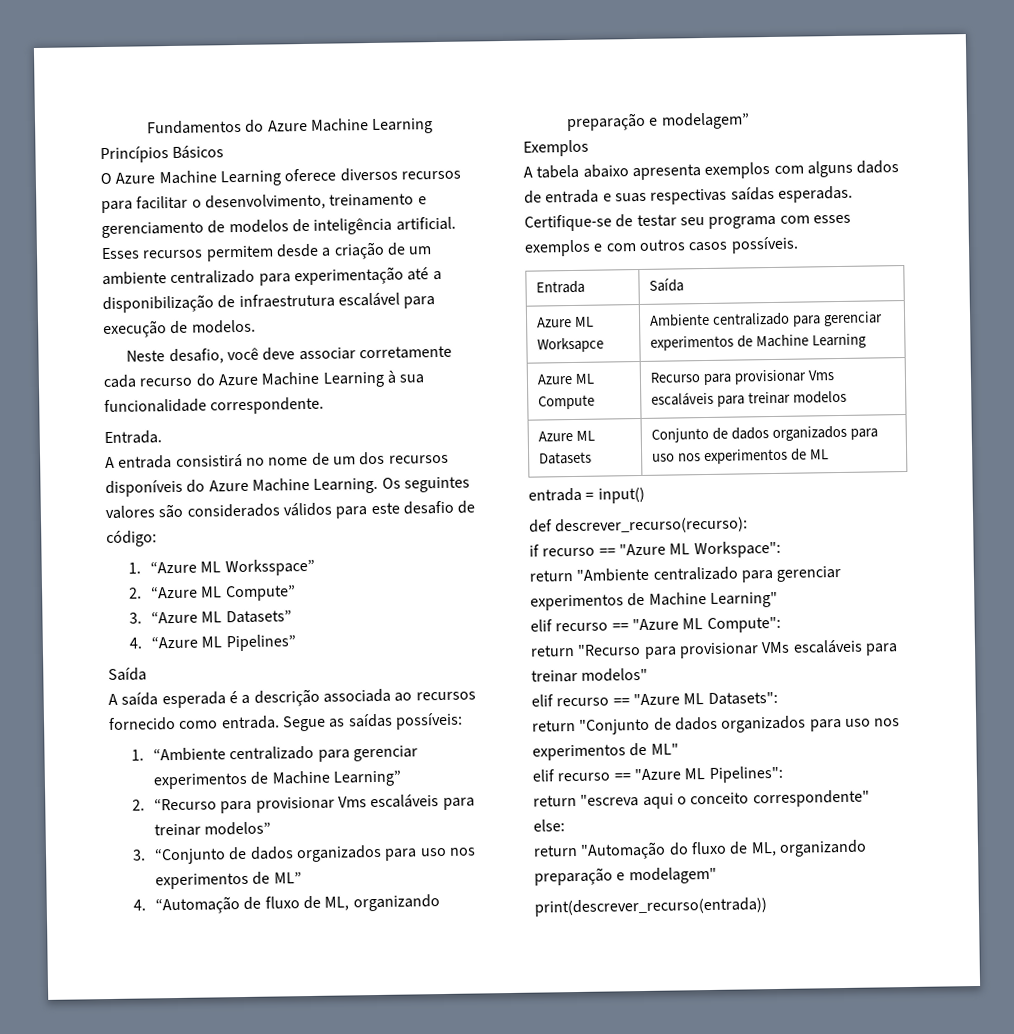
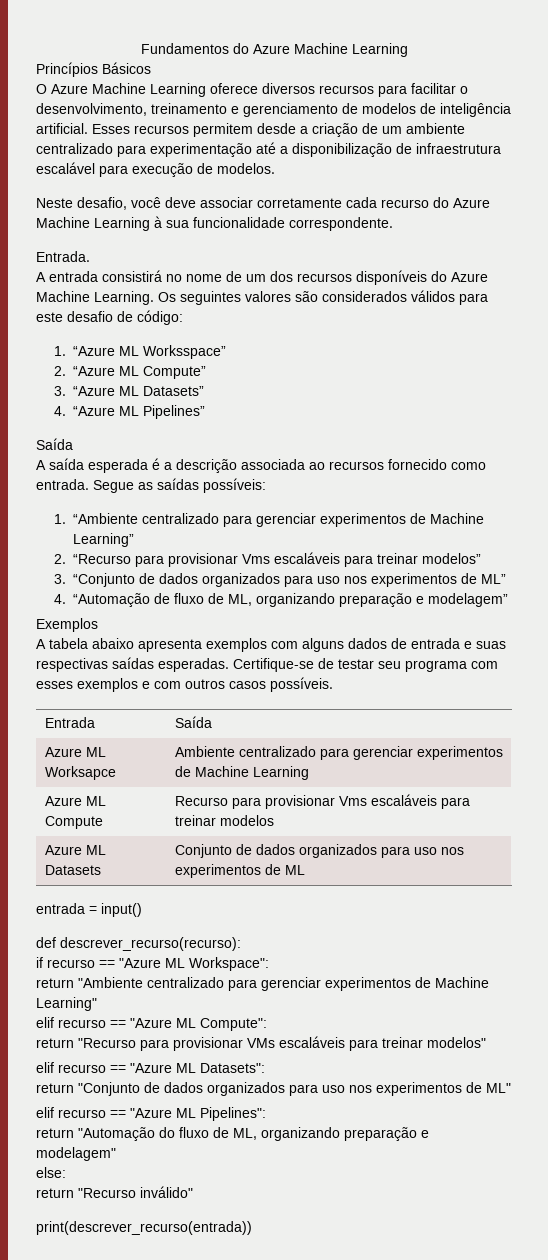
- return "escreva aqui o conceito correspondente"
- else:
+ else:
+ return "Recurso inválido"

